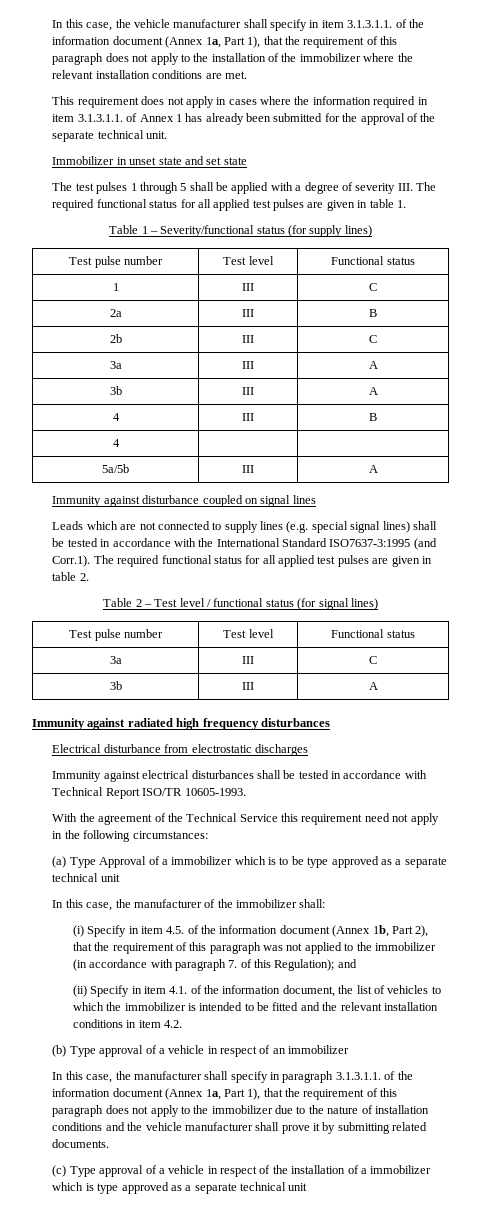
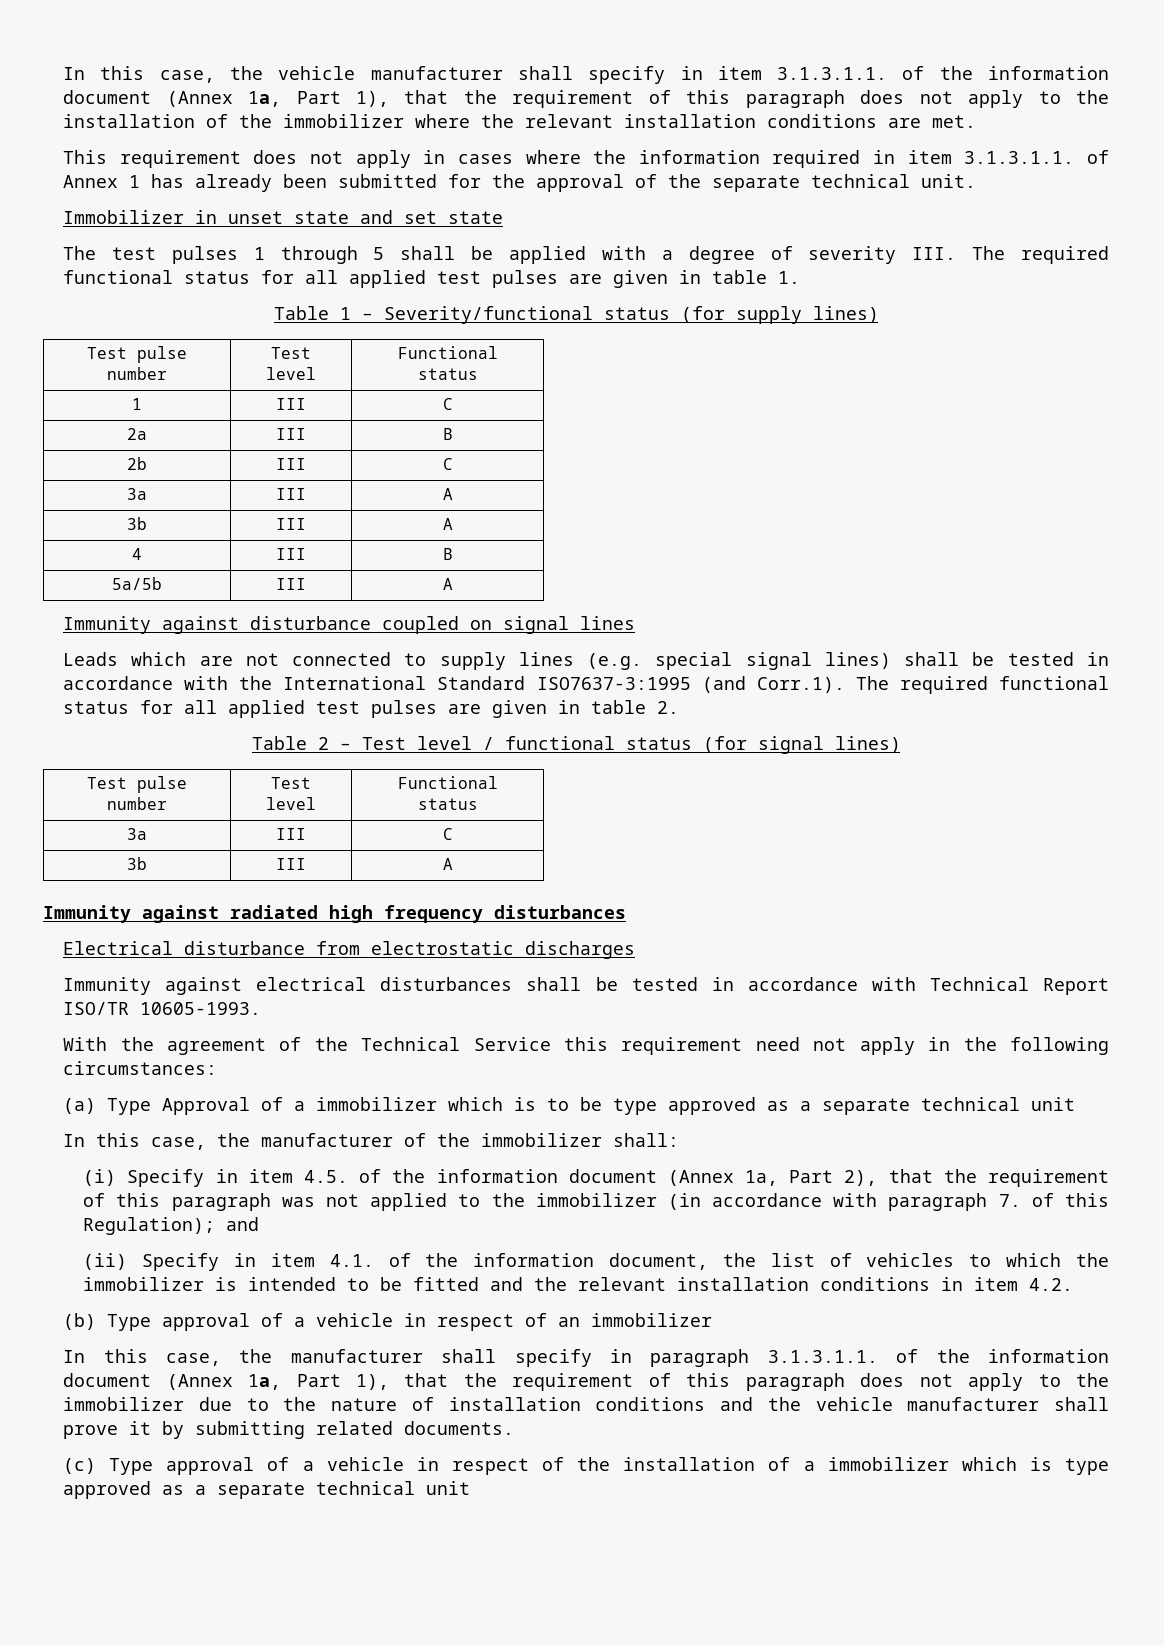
- 4 | |
- (i) Specify in item 4.5. of the information document (Annex 1b, Part 2), that the requirement of this paragraph was not applied to the immobilizer (in accordance with paragraph 7. of this Regulation); and
+ (i) Specify in item 4.5. of the information document (Annex 1a, Part 2), that the requirement of this paragraph was not applied to the immobilizer (in accordance with paragraph 7. of this Regulation); and

